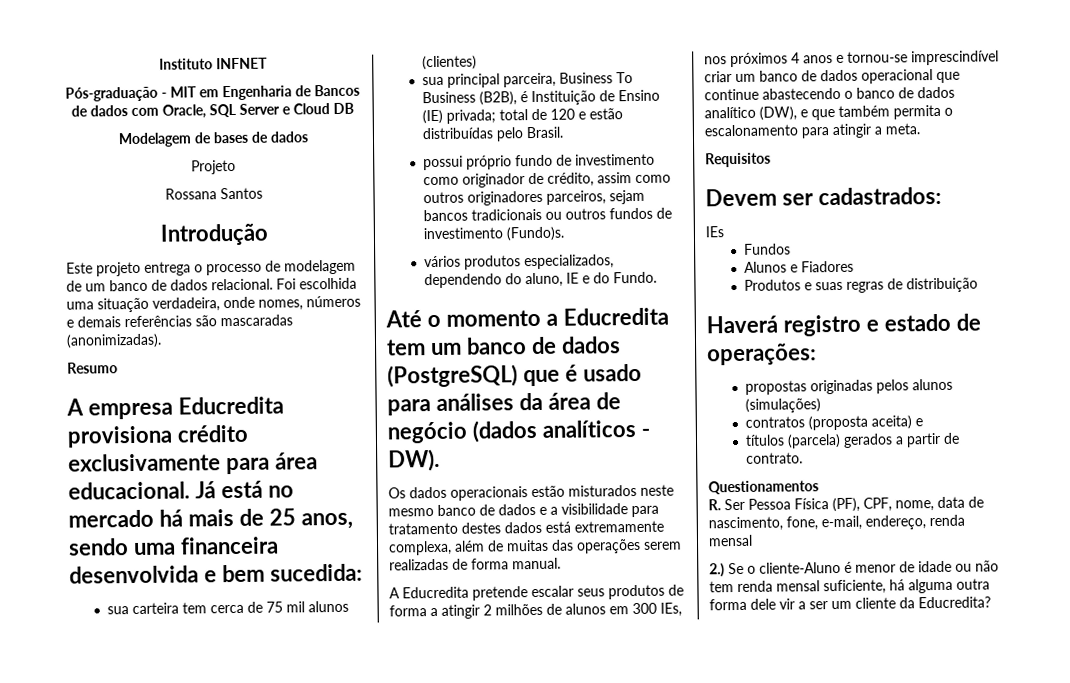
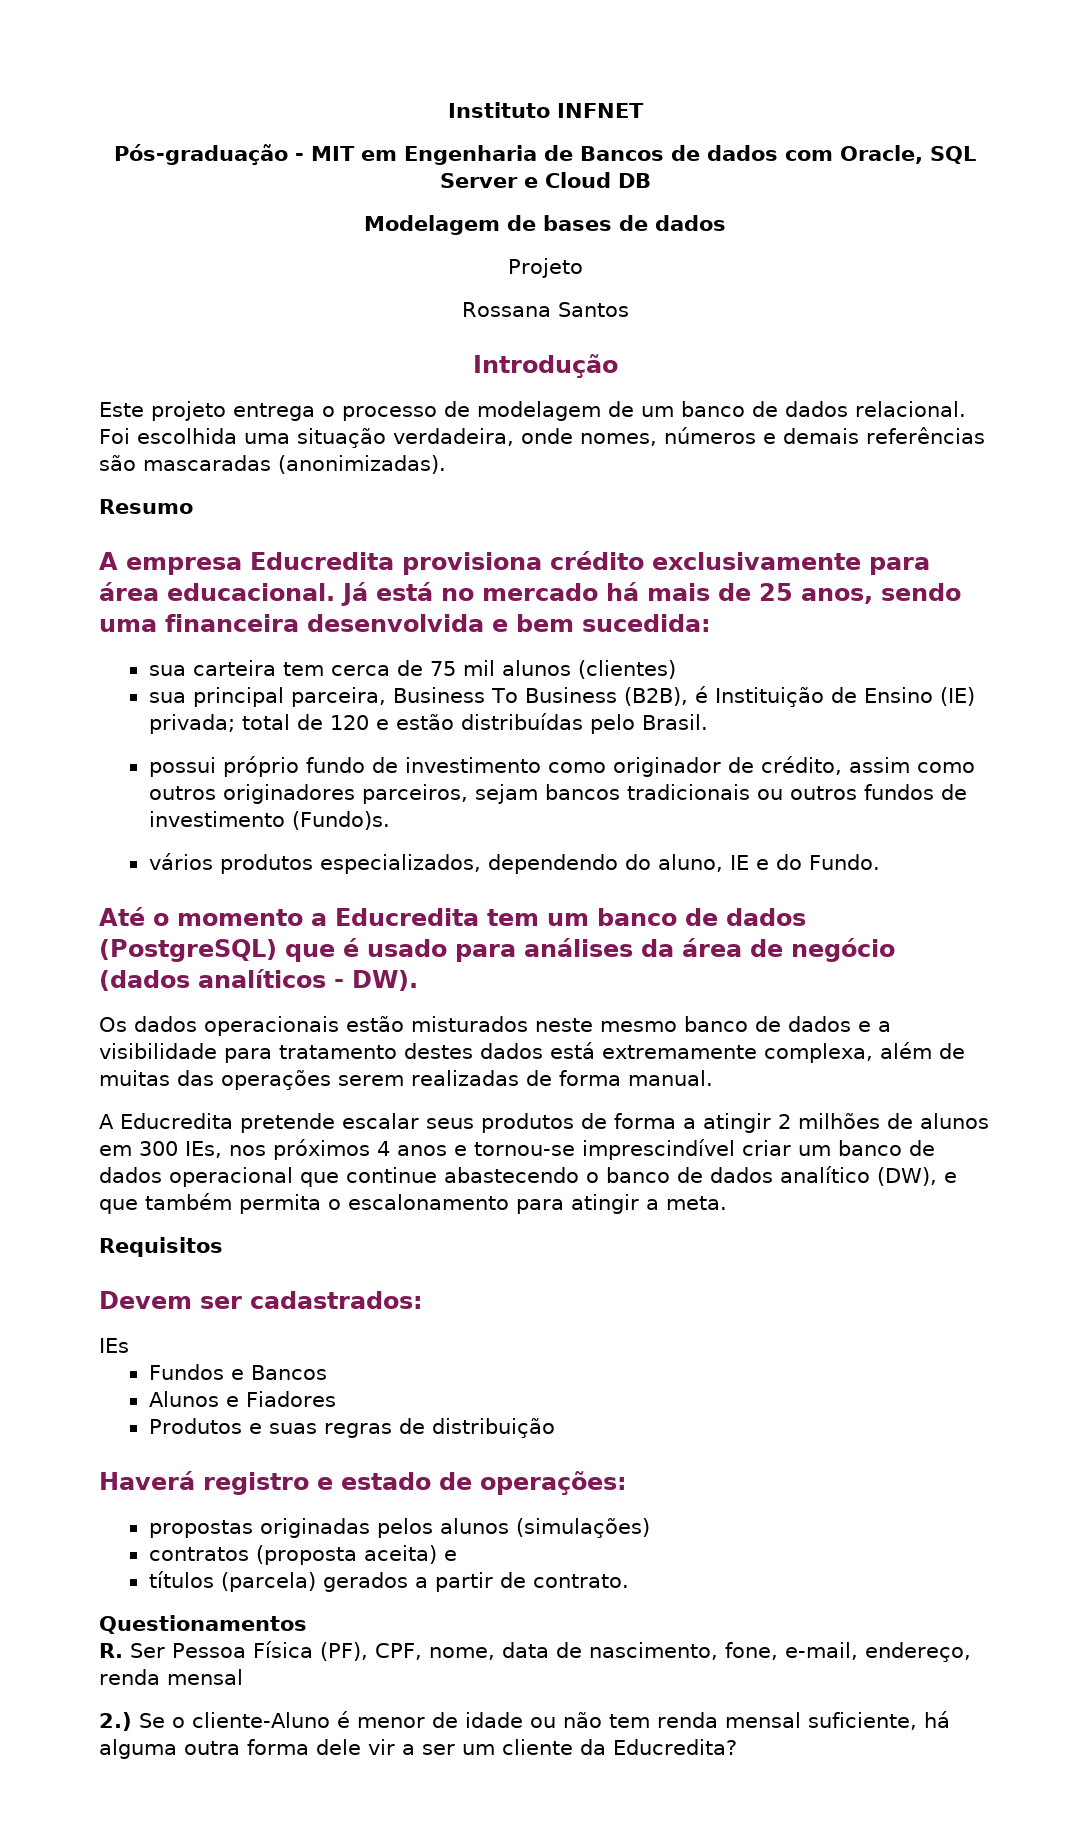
- Fundos
+ Fundos e Bancos

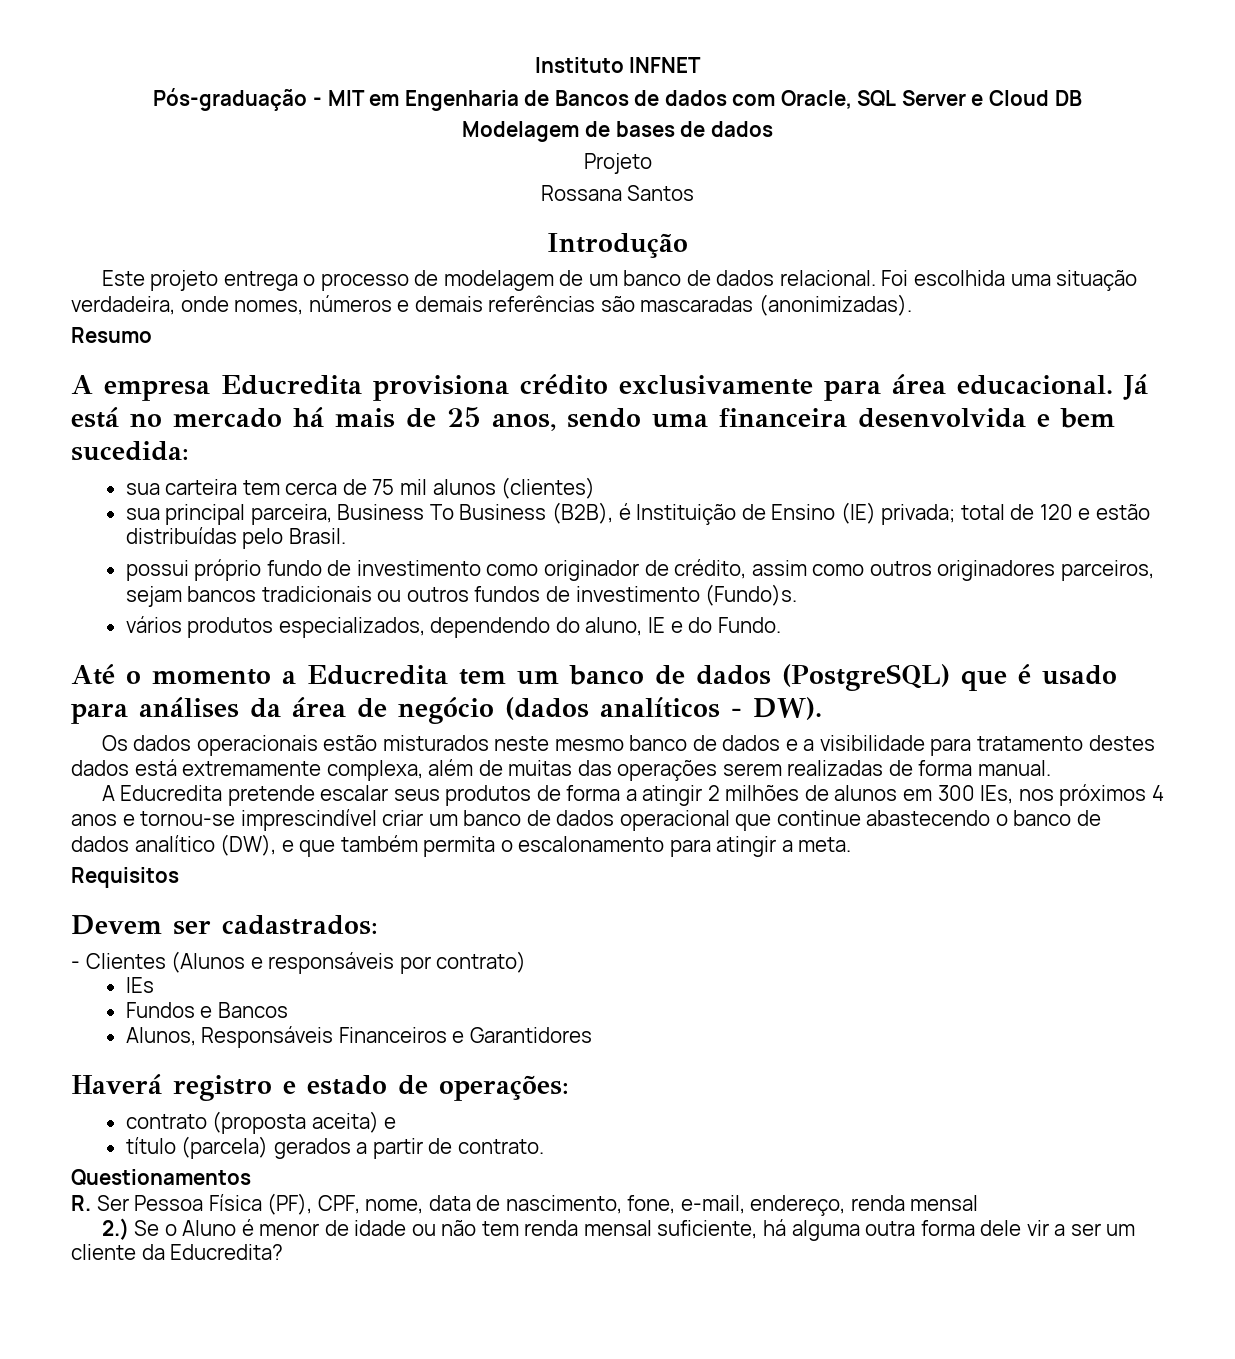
+ - Clientes (Alunos e responsáveis por contrato)
  IEs
  Fundos e Bancos
- Alunos e Fiadores
- Produtos e suas regras de distribuição
+ Alunos, Responsáveis Financeiros e Garantidores
- propostas originadas pelos alunos (simulações)
- contratos (proposta aceita) e
+ contrato (proposta aceita) e
- títulos (parcela) gerados a partir de contrato.
+ título (parcela) gerados a partir de contrato.
- 2.) Se o cliente-Aluno é menor de idade ou não tem renda mensal suficiente, há alguma outra forma dele vir a ser um cliente da Educredita?
+ 2.) Se o Aluno é menor de idade ou não tem renda mensal suficiente, há alguma outra forma dele vir a ser um cliente da Educredita?

